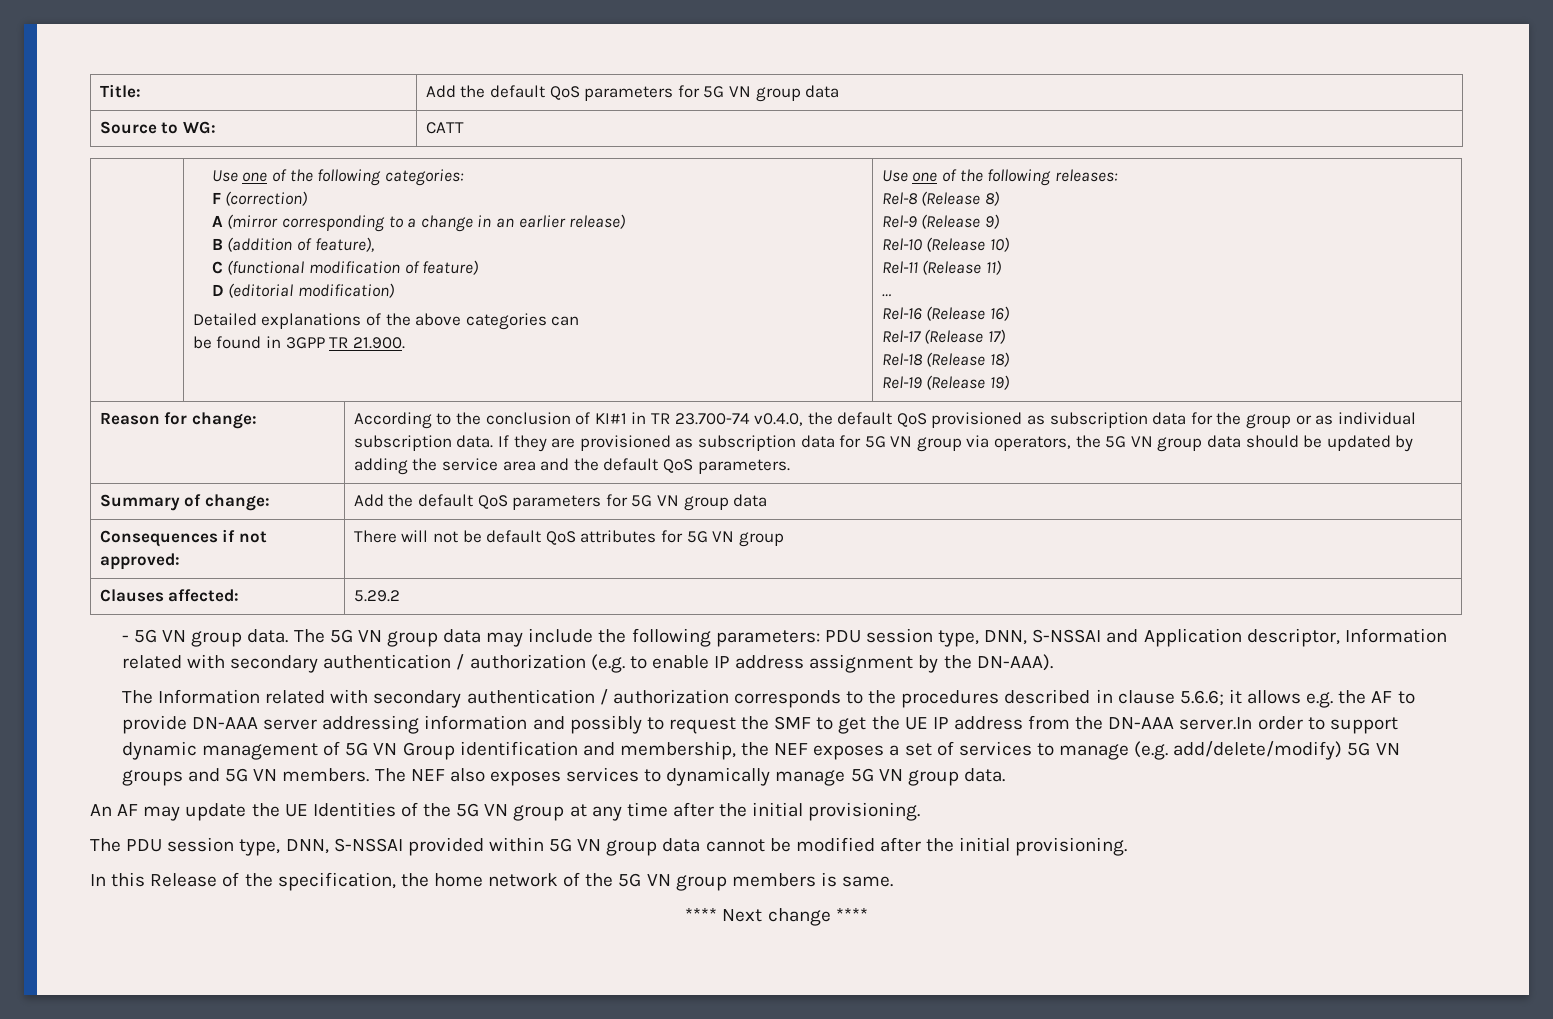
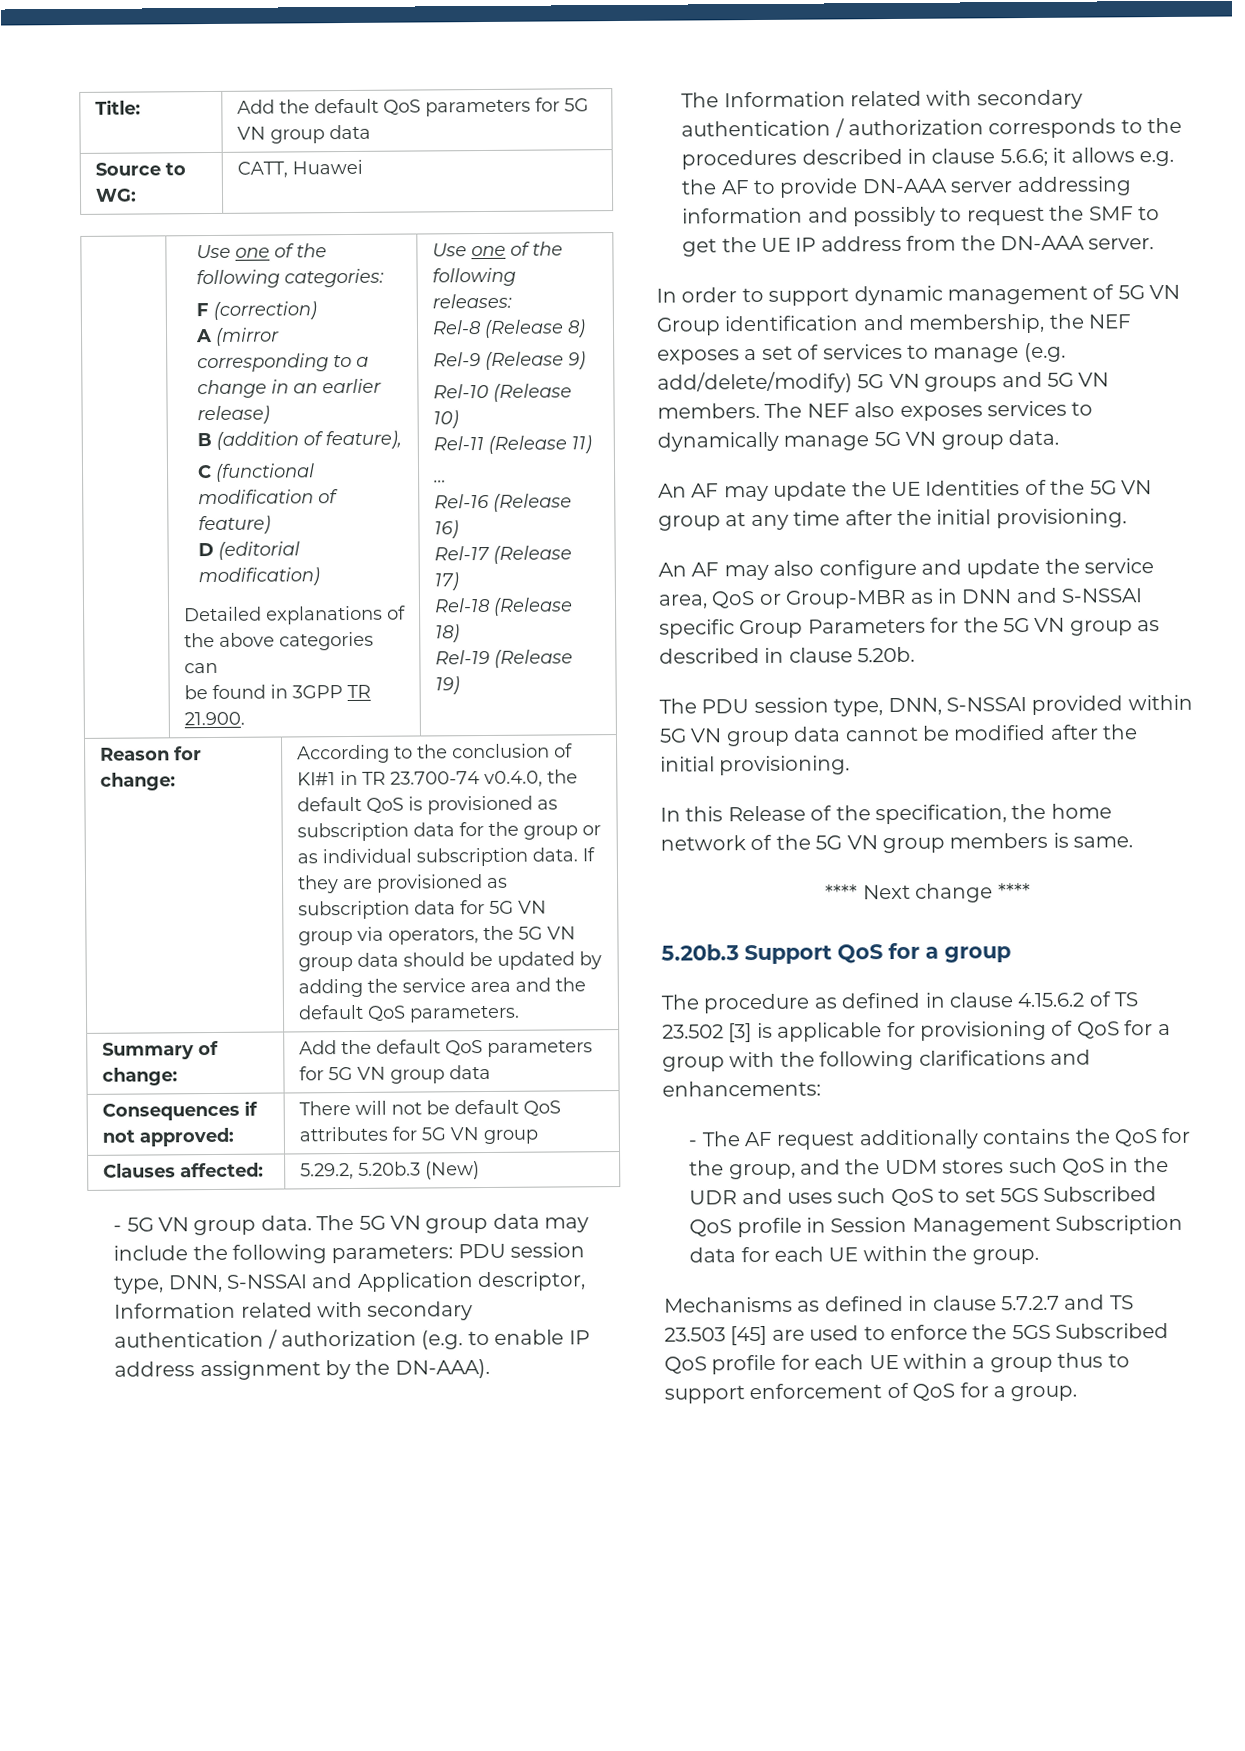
- Source to WG: | CATT
+ Source to WG: | CATT, Huawei
- According to the conclusion of KI#1 in TR 23.700-74 v0.4.0, the default QoS provisioned as subscription data for the group or as individual subscription data.
+ According to the conclusion of KI#1 in TR 23.700-74 v0.4.0, the default QoS is provisioned as subscription data for the group or as individual subscription data.
- Clauses affected: | 5.29.2
+ Clauses affected: | 5.29.2, 5.20b.3 (New)
- it allows e.g. the AF to provide DN-AAA server addressing information and possibly to request the SMF to get the UE IP address from the DN-AAA server.In order to support dynamic management of 5G VN Group identification and membership, the NEF exposes a set of services to manage (e.g. add/delete/modify) 5G VN groups and 5G VN members.
+ it allows e.g. the AF to provide DN-AAA server addressing information and possibly to request the SMF to get the UE IP address from the DN-AAA server.
+ In order to support dynamic management of 5G VN Group identification and membership, the NEF exposes a set of services to manage (e.g. add/delete/modify) 5G VN groups and 5G VN members.
+ An AF may also configure and update the service area, QoS or Group-MBR as in DNN and S-NSSAI specific Group Parameters for the 5G VN group as described in clause 5.20b.
+ 5.20b.3 Support QoS for a group
+ The procedure as defined in clause 4.15.6.2 of TS 23.502 [3] is applicable for provisioning of QoS for a group with the following clarifications and enhancements:
+ - The AF request additionally contains the QoS for the group, and the UDM stores such QoS in the UDR and uses such QoS to set 5GS Subscribed QoS profile in Session Management Subscription data for each UE within the group.
+ Mechanisms as defined in clause 5.7.2.7 and TS 23.503 [45] are used to enforce the 5GS Subscribed QoS profile for each UE within a group thus to support enforcement of QoS for a group.

